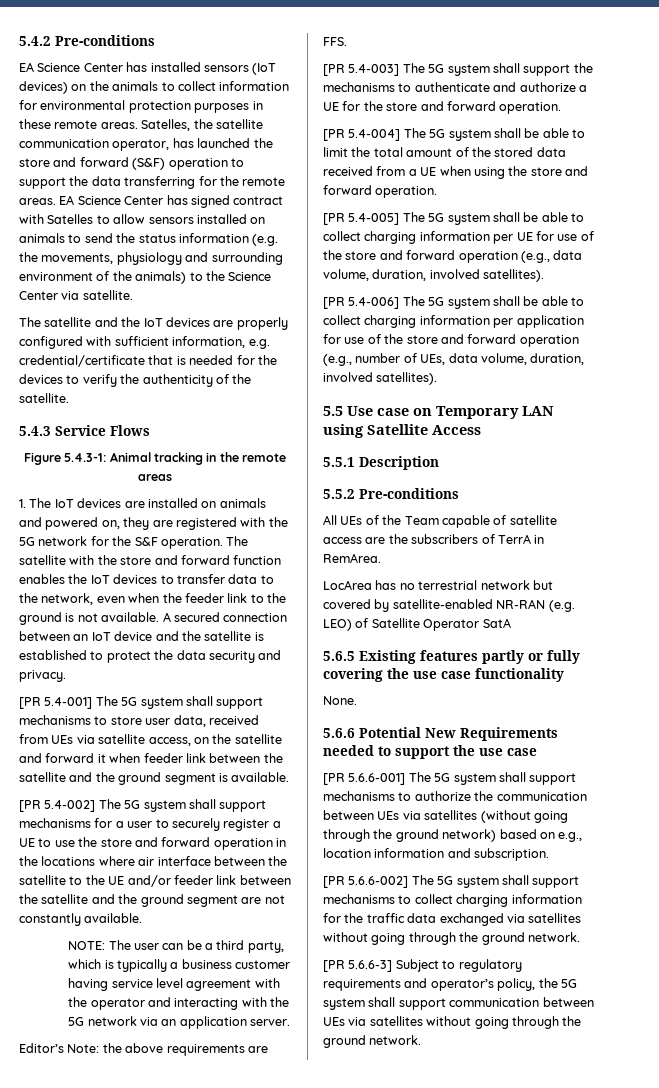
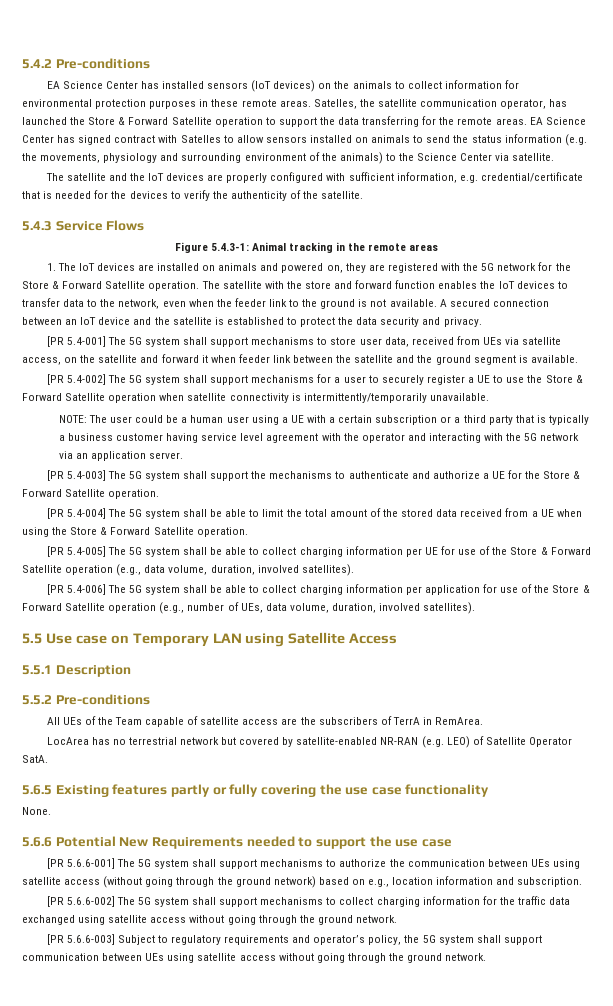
- Satelles, the satellite communication operator, has launched the store and forward (S&F) operation to support the data transferring for the remote areas.
+ Satelles, the satellite communication operator, has launched the Store & Forward Satellite operation to support the data transferring for the remote areas.
- 1. The IoT devices are installed on animals and powered on, they are registered with the 5G network for the S&F operation.
+ 1. The IoT devices are installed on animals and powered on, they are registered with the 5G network for the Store & Forward Satellite operation.
- [PR 5.4-002] The 5G system shall support mechanisms for a user to securely register a UE to use the store and forward operation in the locations where air interface between the satellite to the UE and/or feeder link between the satellite and the ground segment are not constantly available.
+ [PR 5.4-002] The 5G system shall support mechanisms for a user to securely register a UE to use the Store & Forward Satellite operation when satellite connectivity is intermittently/temporarily unavailable.
- NOTE: The user can be a third party, which is typically a business customer having service level agreement with the operator and interacting with the 5G network via an application server.
+ NOTE: The user could be a human user using a UE with a certain subscription or a third party that is typically a business customer having service level agreement with the operator and interacting with the 5G network via an application server.
- Editor’s Note: the above requirements are FFS.
- [PR 5.4-003] The 5G system shall support the mechanisms to authenticate and authorize a UE for the store and forward operation.
+ [PR 5.4-003] The 5G system shall support the mechanisms to authenticate and authorize a UE for the Store & Forward Satellite operation.
- [PR 5.4-004] The 5G system shall be able to limit the total amount of the stored data received from a UE when using the store and forward operation.
+ [PR 5.4-004] The 5G system shall be able to limit the total amount of the stored data received from a UE when using the Store & Forward Satellite operation.
- [PR 5.4-005] The 5G system shall be able to collect charging information per UE for use of the store and forward operation (e.g., data volume, duration, involved satellites).
+ [PR 5.4-005] The 5G system shall be able to collect charging information per UE for use of the Store & Forward Satellite operation (e.g., data volume, duration, involved satellites).
- [PR 5.4-006] The 5G system shall be able to collect charging information per application for use of the store and forward operation (e.g., number of UEs, data volume, duration, involved satellites).
+ [PR 5.4-006] The 5G system shall be able to collect charging information per application for use of the Store & Forward Satellite operation (e.g., number of UEs, data volume, duration, involved satellites).
- LocArea has no terrestrial network but covered by satellite-enabled NR-RAN (e.g. LEO) of Satellite Operator SatA
+ LocArea has no terrestrial network but covered by satellite-enabled NR-RAN (e.g. LEO) of Satellite Operator SatA.
- [PR 5.6.6-001] The 5G system shall support mechanisms to authorize the communication between UEs via satellites (without going through the ground network) based on e.g., location information and subscription.
+ [PR 5.6.6-001] The 5G system shall support mechanisms to authorize the communication between UEs using satellite access (without going through the ground network) based on e.g., location information and subscription.
- [PR 5.6.6-002] The 5G system shall support mechanisms to collect charging information for the traffic data exchanged via satellites without going through the ground network.
+ [PR 5.6.6-002] The 5G system shall support mechanisms to collect charging information for the traffic data exchanged using satellite access without going through the ground network.
- [PR 5.6.6-3] Subject to regulatory requirements and operator’s policy, the 5G system shall support communication between UEs via satellites without going through the ground network.
+ [PR 5.6.6-003] Subject to regulatory requirements and operator’s policy, the 5G system shall support communication between UEs using satellite access without going through the ground network.

